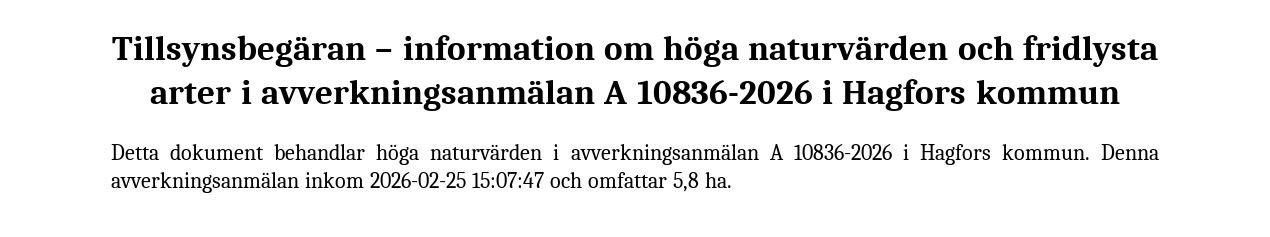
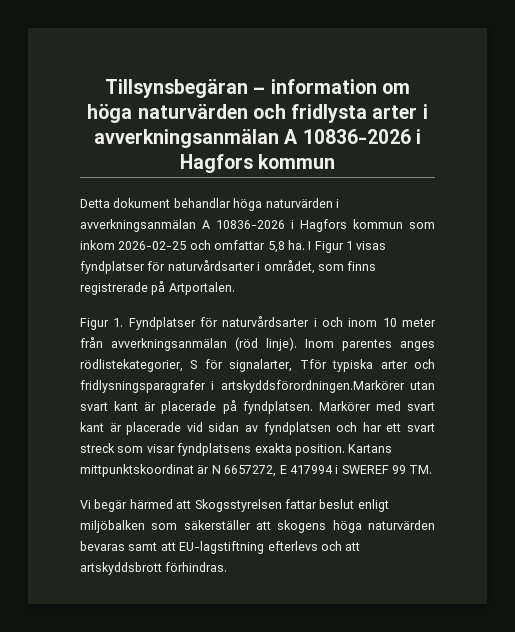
- Detta dokument behandlar höga naturvärden i avverkningsanmälan A 10836-2026 i Hagfors kommun. Denna avverkningsanmälan inkom 2026-02-25 15:07:47 och omfattar 5,8 ha.
+ Detta dokument behandlar höga naturvärden i avverkningsanmälan A 10836-2026 i Hagfors kommun som inkom 2026-02-25 och omfattar 5,8 ha.
+ I Figur 1 visas fyndplatser för naturvårdsarter i området, som finns registrerade på Artportalen.
+ Figur 1. Fyndplatser för naturvårdsarter i och inom 10 meter från avverkningsanmälan (röd linje). Inom parentes anges rödlistekategorier, S för signalarter, Tför typiska arter och fridlysningsparagrafer i artskyddsförordningen.Markörer utan svart kant är placerade på fyndplatsen. Markörer med svart kant är placerade vid sidan av fyndplatsen och har ett svart streck som visar fyndplatsens exakta position. Kartans mittpunktskoordinat är N 6657272, E 417994 i SWEREF 99 TM.
+ Vi begär härmed att Skogsstyrelsen fattar beslut enligt miljöbalken som säkerställer att skogens höga naturvärden bevaras samt att EU-lagstiftning efterlevs och att artskyddsbrott förhindras.

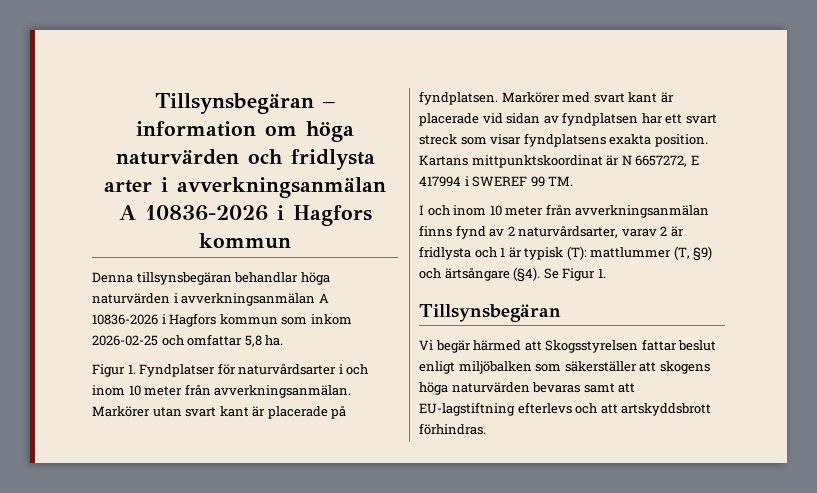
- Detta dokument behandlar höga naturvärden i avverkningsanmälan A 10836-2026 i Hagfors kommun som inkom 2026-02-25 och omfattar 5,8 ha. I Figur 1 visas fyndplatser för naturvårdsarter i området, som finns registrerade på Artportalen.
+ Denna tillsynsbegäran behandlar höga naturvärden i avverkningsanmälan A 10836-2026 i Hagfors kommun som inkom 2026-02-25 och omfattar 5,8 ha.
- Figur 1. Fyndplatser för naturvårdsarter i och inom 10 meter från avverkningsanmälan (röd linje). Inom parentes anges rödlistekategorier, S för signalarter, Tför typiska arter och fridlysningsparagrafer i artskyddsförordningen.Markörer utan svart kant är placerade på fyndplatsen.
+ Figur 1. Fyndplatser för naturvårdsarter i och inom 10 meter från avverkningsanmälan. Markörer utan svart kant är placerade på fyndplatsen.
- Markörer med svart kant är placerade vid sidan av fyndplatsen och har ett svart streck som visar fyndplatsens exakta position.
+ Markörer med svart kant är placerade vid sidan av fyndplatsen har ett svart streck som visar fyndplatsens exakta position.
+ I och inom 10 meter från avverkningsanmälan finns fynd av 2 naturvårdsarter, varav 2 är fridlysta och 1 är typisk (T): mattlummer (T, §9) och ärtsångare (§4). Se Figur 1.
+ Tillsynsbegäran

